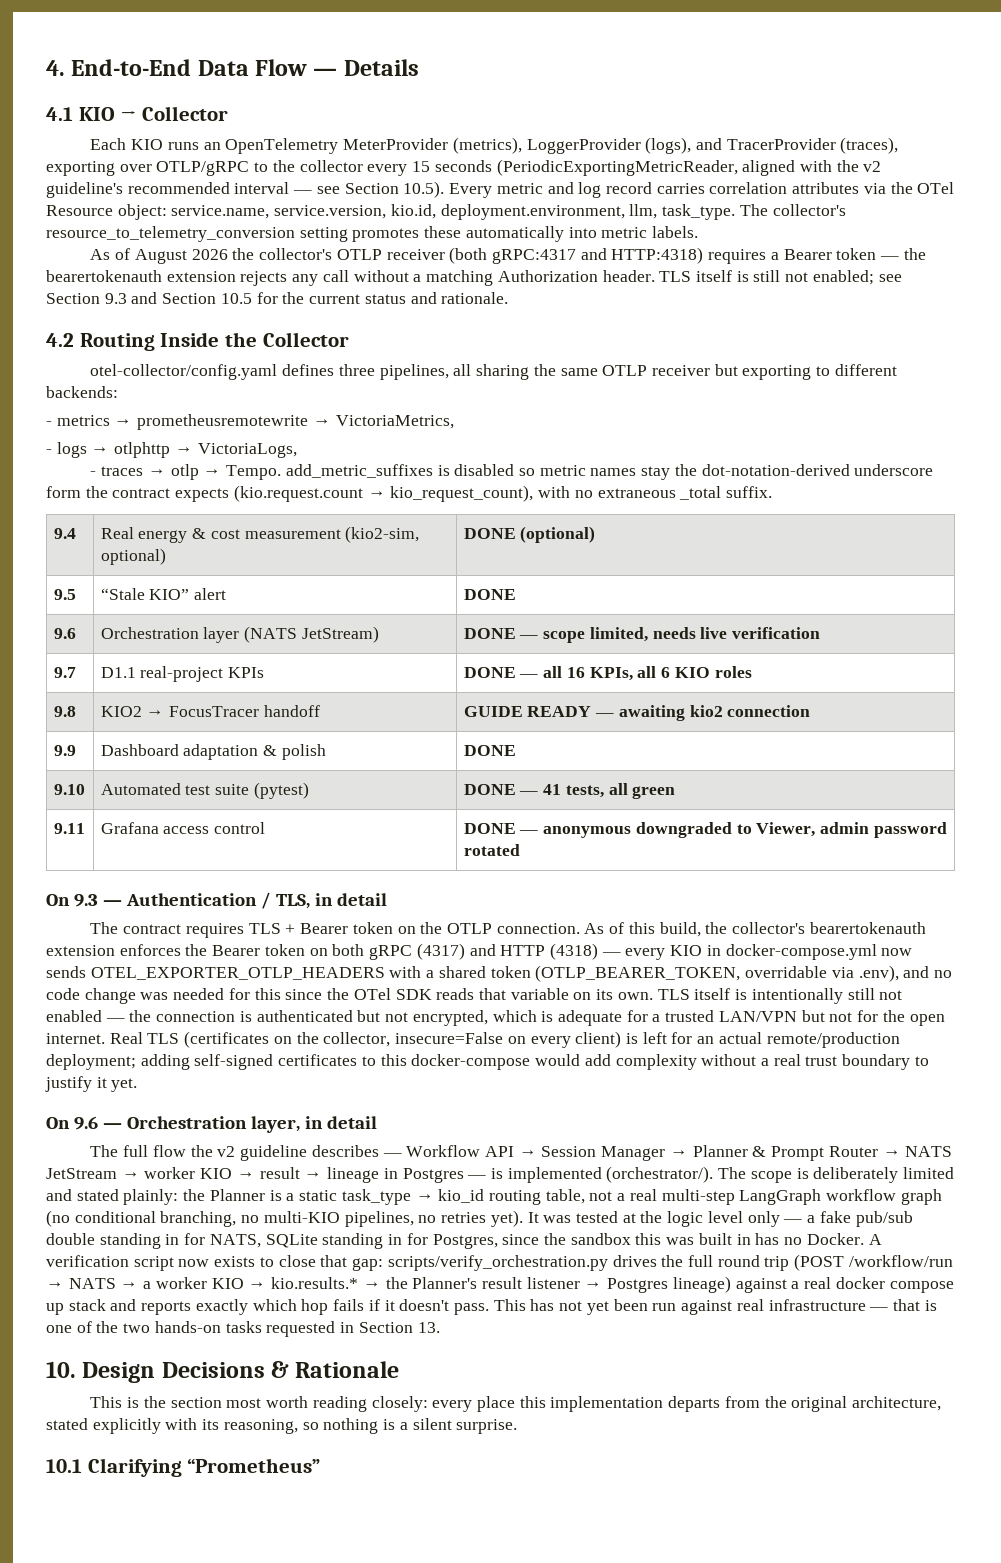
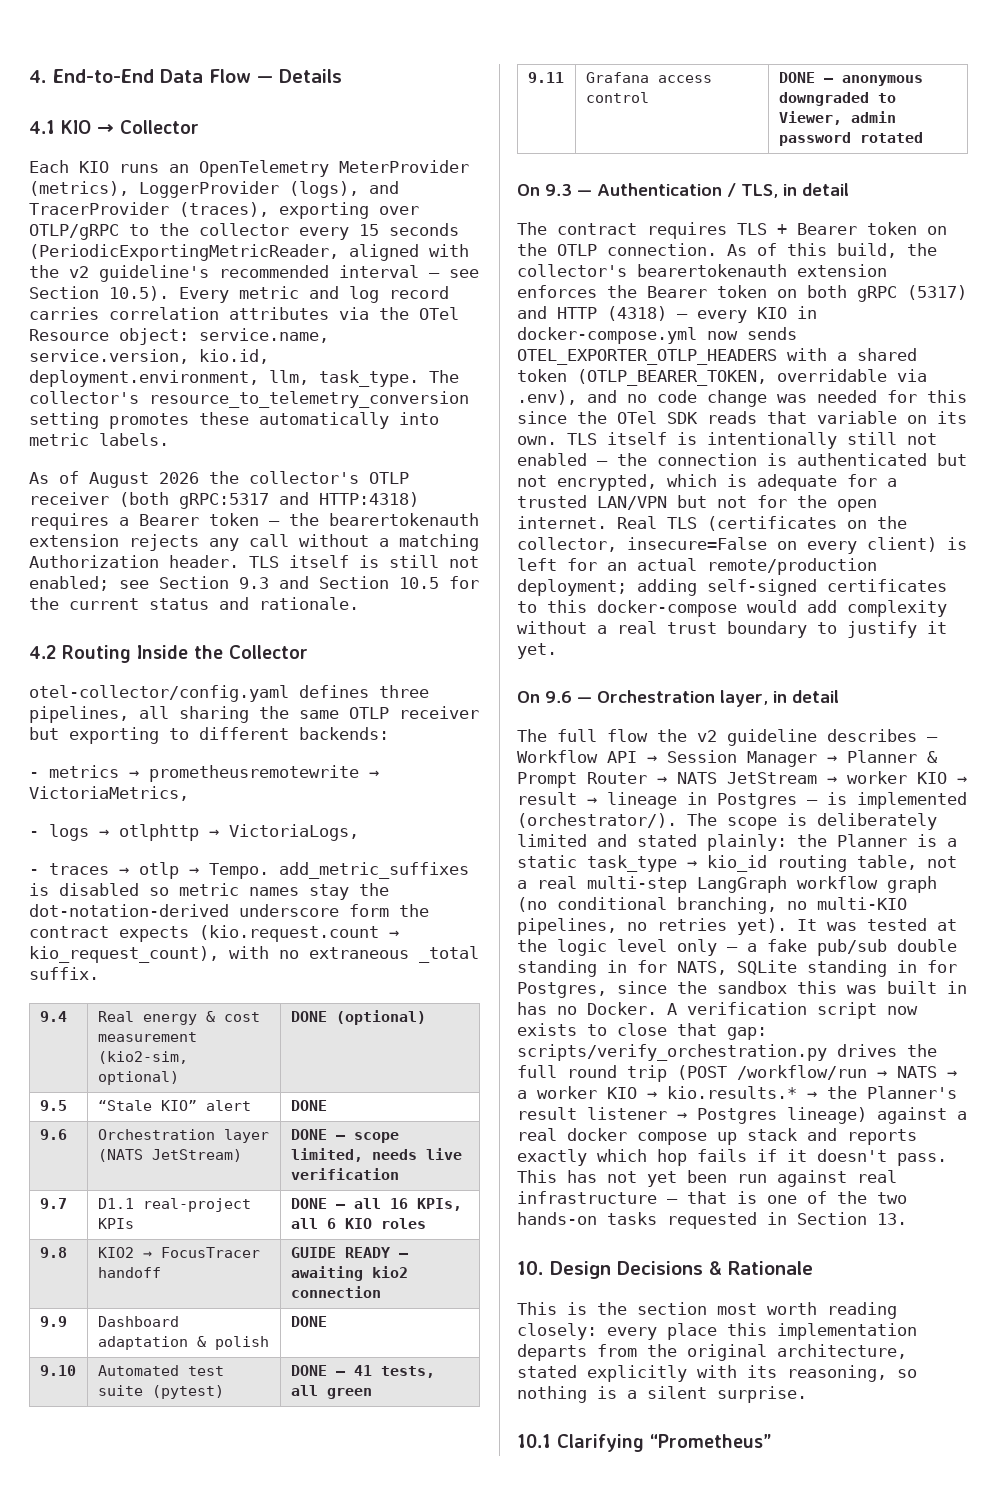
- As of August 2026 the collector's OTLP receiver (both gRPC:4317 and HTTP:4318) requires a Bearer token — the bearertokenauth extension rejects any call without a matching Authorization header.
+ As of August 2026 the collector's OTLP receiver (both gRPC:5317 and HTTP:4318) requires a Bearer token — the bearertokenauth extension rejects any call without a matching Authorization header.
- As of this build, the collector's bearertokenauth extension enforces the Bearer token on both gRPC (4317) and HTTP (4318) — every KIO in docker-compose.yml now sends OTEL_EXPORTER_OTLP_HEADERS with a shared token (OTLP_BEARER_TOKEN, overridable via .env), and no code change was needed for this since the OTel SDK reads that variable on its own.
+ As of this build, the collector's bearertokenauth extension enforces the Bearer token on both gRPC (5317) and HTTP (4318) — every KIO in docker-compose.yml now sends OTEL_EXPORTER_OTLP_HEADERS with a shared token (OTLP_BEARER_TOKEN, overridable via .env), and no code change was needed for this since the OTel SDK reads that variable on its own.

